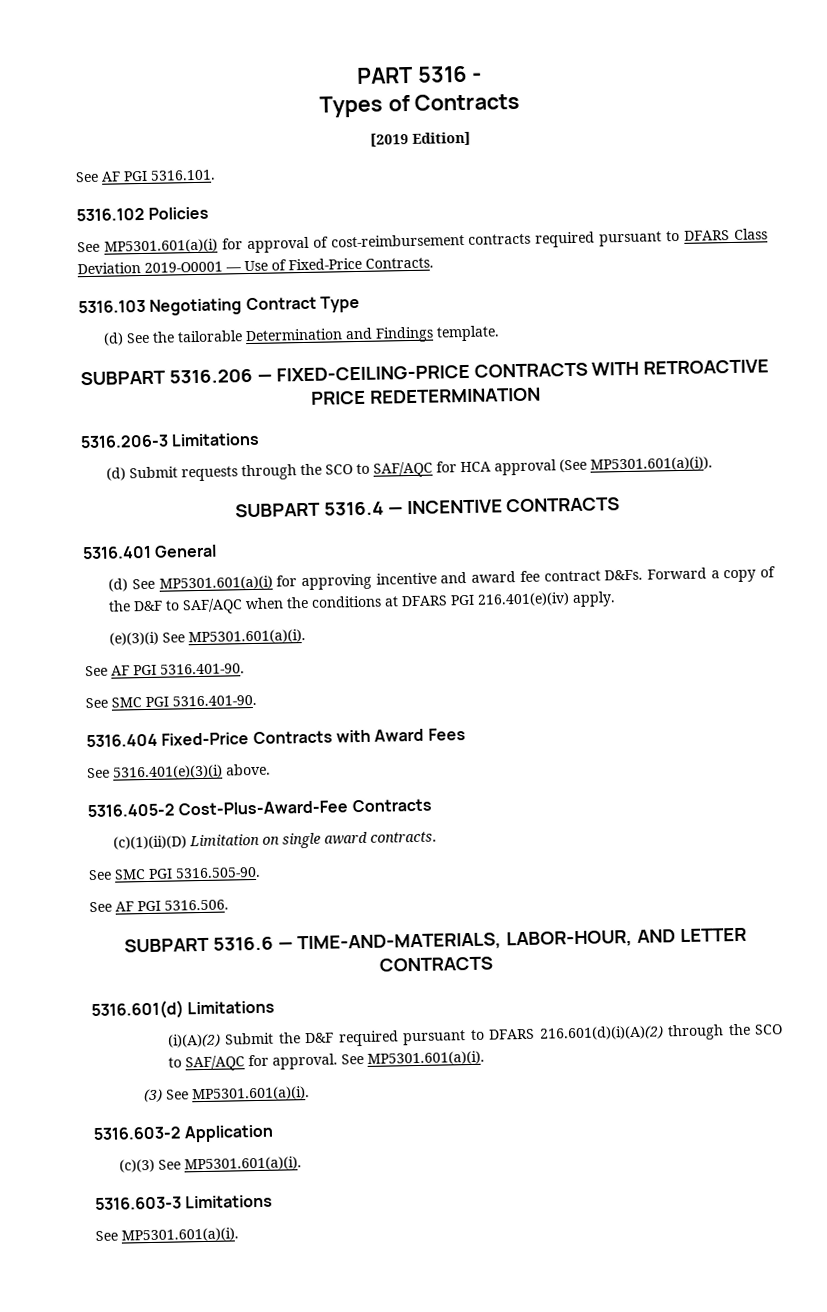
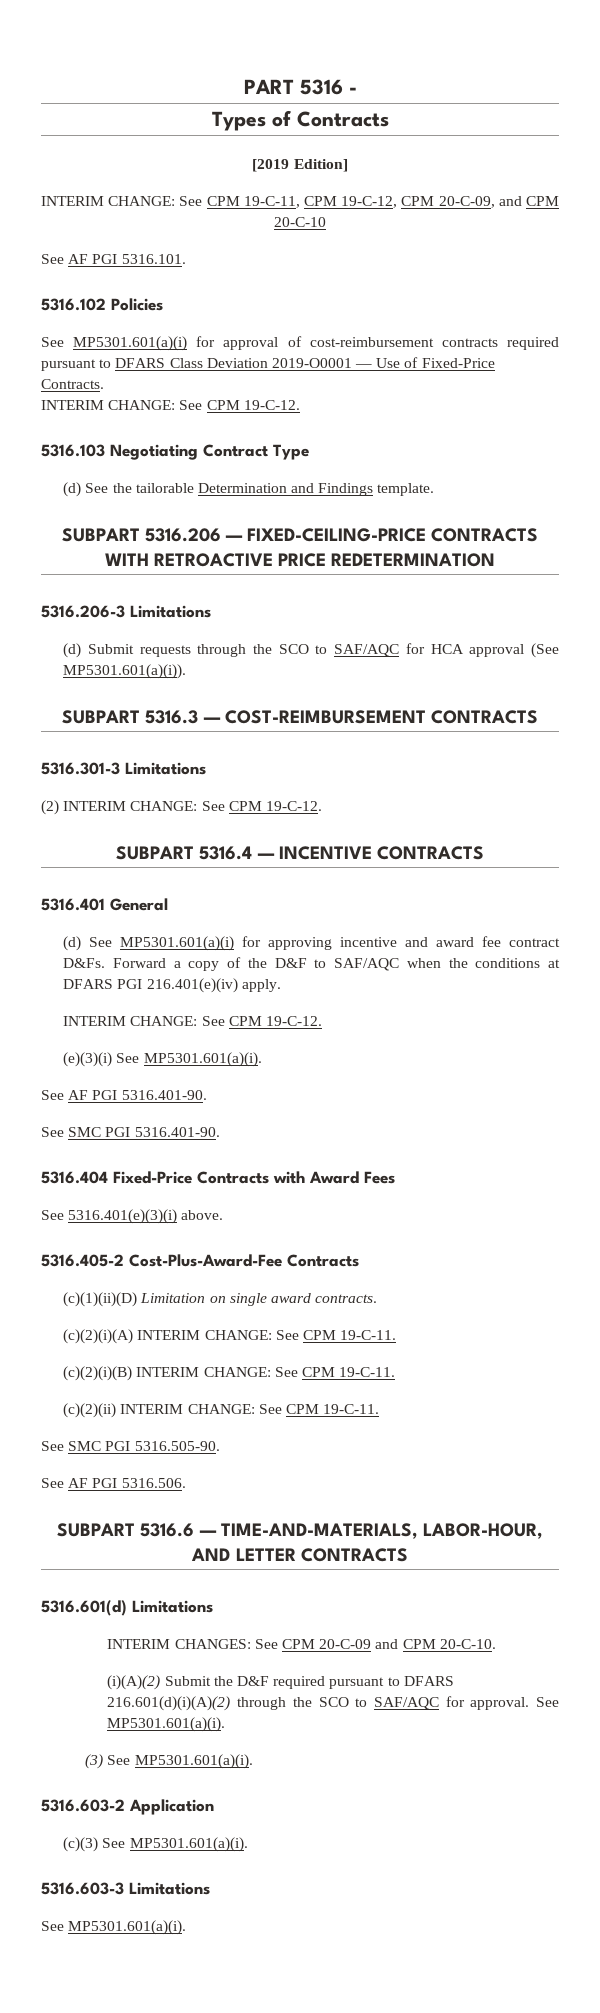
+ INTERIM CHANGE: See CPM 19-C-11, CPM 19-C-12, CPM 20-C-09, and CPM 20-C-10
  See MP5301.601(a)(i) for approval of cost-reimbursement contracts required pursuant to DFARS Class Deviation 2019-O0001 — Use of Fixed-Price Contracts.
+ INTERIM CHANGE: See CPM 19-C-12.
+ SUBPART 5316.3 — COST-REIMBURSEMENT CONTRACTS
+ 5316.301-3 Limitations
+ (2) INTERIM CHANGE: See CPM 19-C-12.
  Forward a copy of the D&F to SAF/AQC when the conditions at DFARS PGI 216.401(e)(iv) apply.
+ INTERIM CHANGE: See CPM 19-C-12.
+ (c)(2)(i)(A) INTERIM CHANGE: See CPM 19-C-11.
+ (c)(2)(i)(B) INTERIM CHANGE: See CPM 19-C-11.
+ (c)(2)(ii) INTERIM CHANGE: See CPM 19-C-11.
+ INTERIM CHANGES: See CPM 20-C-09 and CPM 20-C-10.

